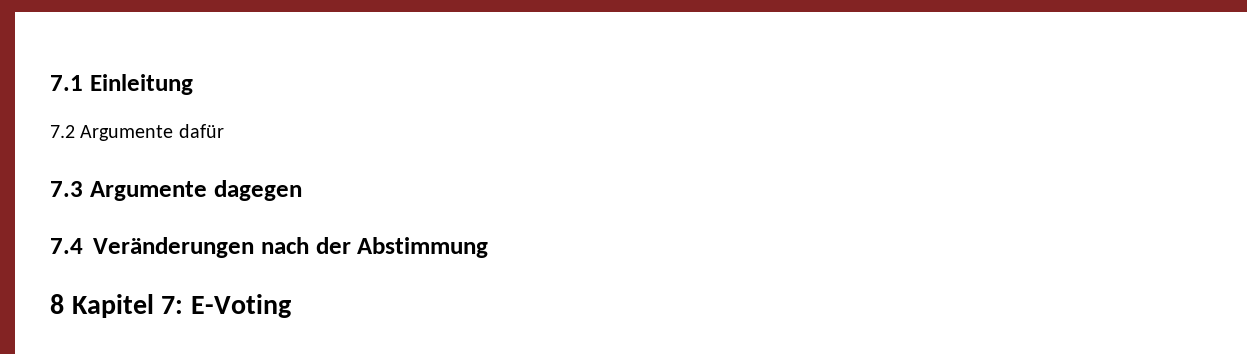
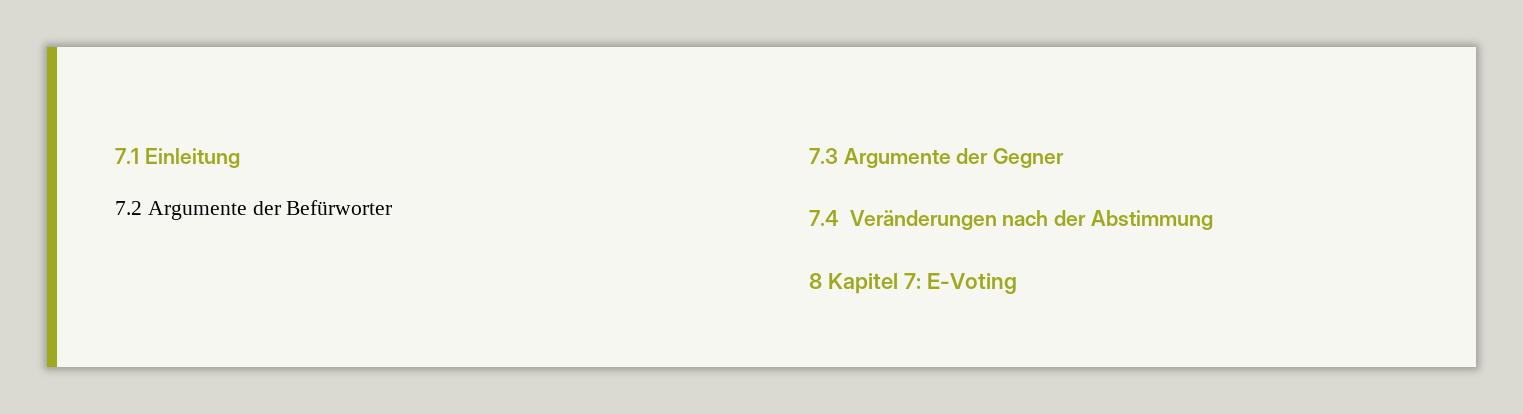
- 7.2 Argumente dafür
+ 7.2 Argumente der Befürworter
- 7.3 Argumente dagegen
+ 7.3 Argumente der Gegner

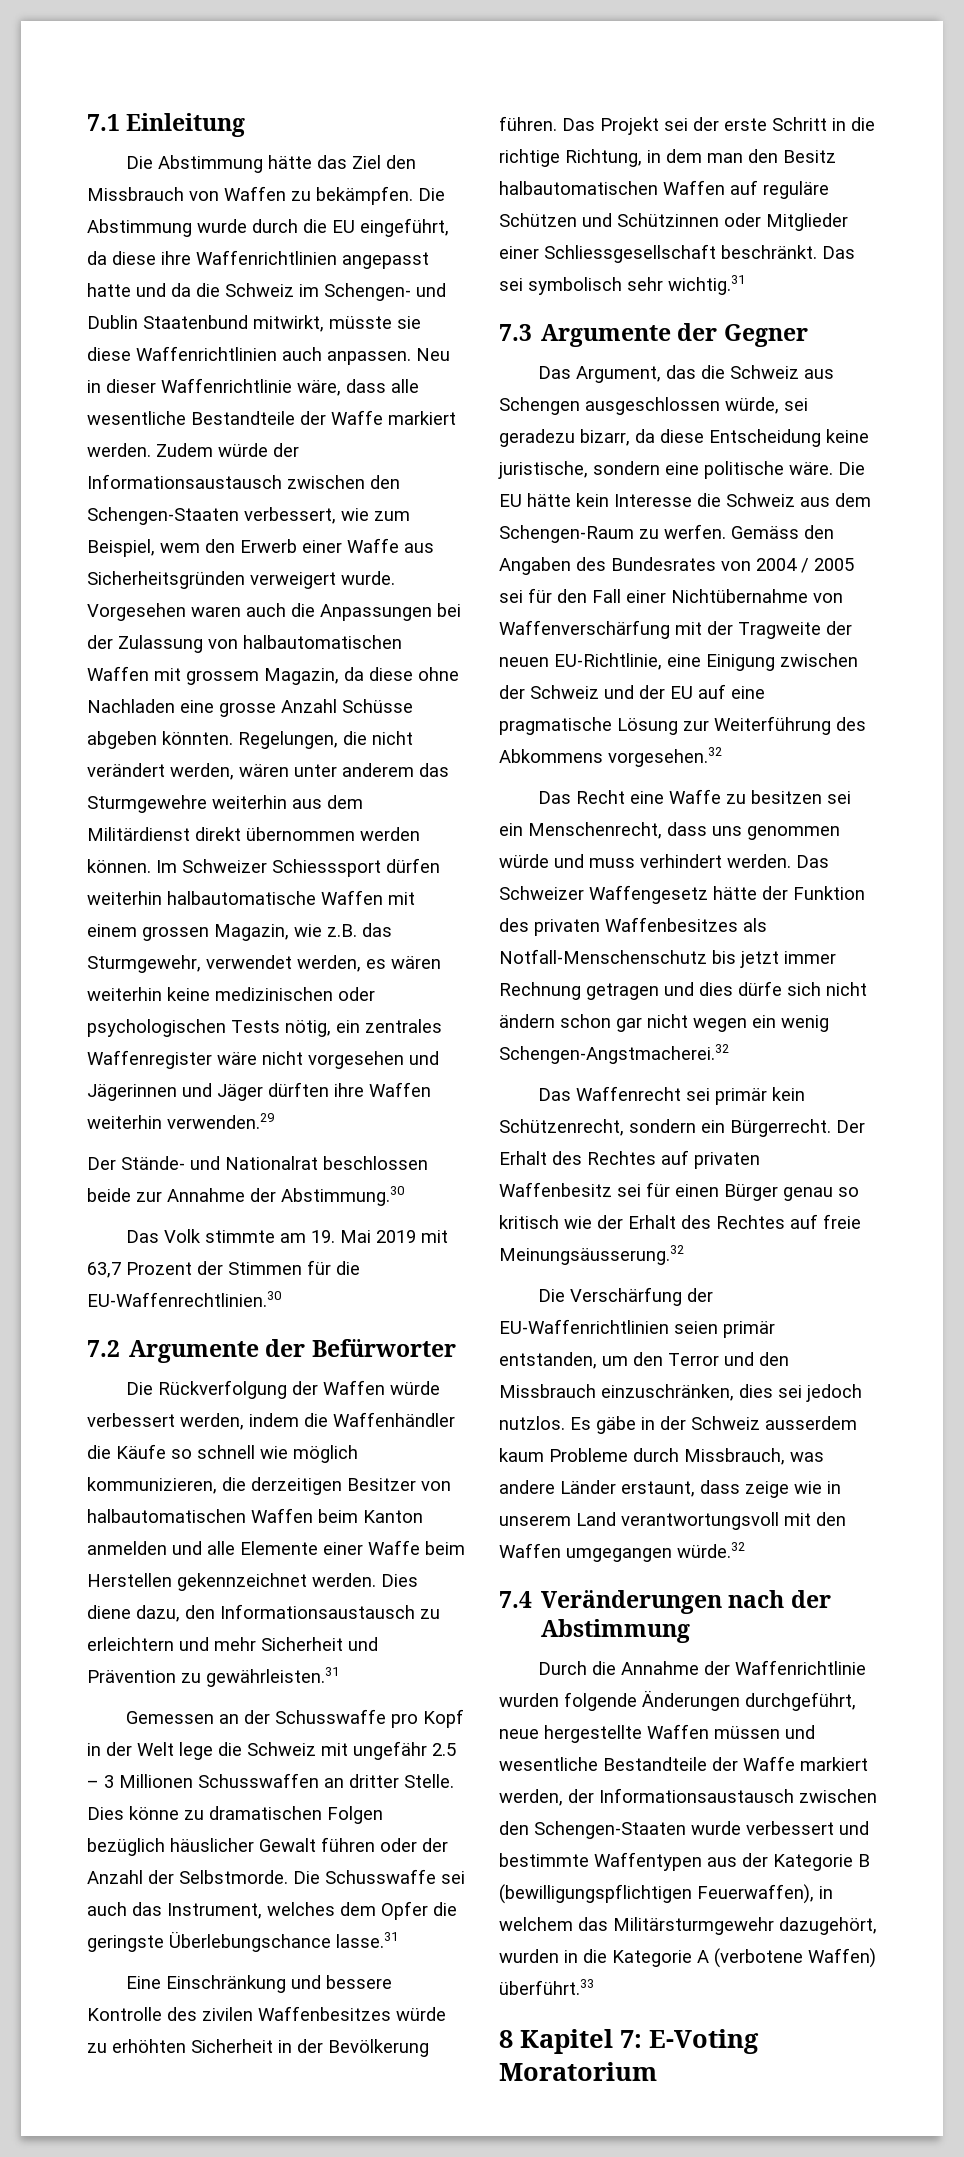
+ Die Abstimmung hätte das Ziel den Missbrauch von Waffen zu bekämpfen. Die Abstimmung wurde durch die EU eingeführt, da diese ihre Waffenrichtlinien angepasst hatte und da die Schweiz im Schengen- und Dublin Staatenbund mitwirkt, müsste sie diese Waffenrichtlinien auch anpassen. Neu in dieser Waffenrichtlinie wäre, dass alle wesentliche Bestandteile der Waffe markiert werden. Zudem würde der Informationsaustausch zwischen den Schengen-Staaten verbessert, wie zum Beispiel, wem den Erwerb einer Waffe aus Sicherheitsgründen verweigert wurde. Vorgesehen waren auch die Anpassungen bei der Zulassung von halbautomatischen Waffen mit grossem Magazin, da diese ohne Nachladen eine grosse Anzahl Schüsse abgeben könnten. Regelungen, die nicht verändert werden, wären unter anderem das Sturmgewehre weiterhin aus dem Militärdienst direkt übernommen werden können. Im Schweizer Schiesssport dürfen weiterhin halbautomatische Waffen mit einem grossen Magazin, wie z.B. das Sturmgewehr, verwendet werden, es wären weiterhin keine medizinischen oder psychologischen Tests nötig, ein zentrales Waffenregister wäre nicht vorgesehen und Jägerinnen und Jäger dürften ihre Waffen weiterhin verwenden.29
+ Der Stände- und Nationalrat beschlossen beide zur Annahme der Abstimmung.30
+ Das Volk stimmte am 19. Mai 2019 mit 63,7 Prozent der Stimmen für die EU-Waffenrechtlinien.30
  7.2 Argumente der Befürworter
+ Die Rückverfolgung der Waffen würde verbessert werden, indem die Waffenhändler die Käufe so schnell wie möglich kommunizieren, die derzeitigen Besitzer von halbautomatischen Waffen beim Kanton anmelden und alle Elemente einer Waffe beim Herstellen gekennzeichnet werden. Dies diene dazu, den Informationsaustausch zu erleichtern und mehr Sicherheit und Prävention zu gewährleisten.31
+ Gemessen an der Schusswaffe pro Kopf in der Welt lege die Schweiz mit ungefähr 2.5 – 3 Millionen Schusswaffen an dritter Stelle. Dies könne zu dramatischen Folgen bezüglich häuslicher Gewalt führen oder der Anzahl der Selbstmorde. Die Schusswaffe sei auch das Instrument, welches dem Opfer die geringste Überlebungschance lasse.31
+ Eine Einschränkung und bessere Kontrolle des zivilen Waffenbesitzes würde zu erhöhten Sicherheit in der Bevölkerung führen. Das Projekt sei der erste Schritt in die richtige Richtung, in dem man den Besitz halbautomatischen Waffen auf reguläre Schützen und Schützinnen oder Mitglieder einer Schliessgesellschaft beschränkt. Das sei symbolisch sehr wichtig.31
  7.3 Argumente der Gegner
+ Das Argument, das die Schweiz aus Schengen ausgeschlossen würde, sei geradezu bizarr, da diese Entscheidung keine juristische, sondern eine politische wäre. Die EU hätte kein Interesse die Schweiz aus dem Schengen-Raum zu werfen. Gemäss den Angaben des Bundesrates von 2004 / 2005 sei für den Fall einer Nichtübernahme von Waffenverschärfung mit der Tragweite der neuen EU-Richtlinie, eine Einigung zwischen der Schweiz und der EU auf eine pragmatische Lösung zur Weiterführung des Abkommens vorgesehen.32
+ Das Recht eine Waffe zu besitzen sei ein Menschenrecht, dass uns genommen würde und muss verhindert werden. Das Schweizer Waffengesetz hätte der Funktion des privaten Waffenbesitzes als Notfall-Menschenschutz bis jetzt immer Rechnung getragen und dies dürfe sich nicht ändern schon gar nicht wegen ein wenig Schengen-Angstmacherei.32
+ Das Waffenrecht sei primär kein Schützenrecht, sondern ein Bürgerrecht. Der Erhalt des Rechtes auf privaten Waffenbesitz sei für einen Bürger genau so kritisch wie der Erhalt des Rechtes auf freie Meinungsäusserung.32
+ Die Verschärfung der EU-Waffenrichtlinien seien primär entstanden, um den Terror und den Missbrauch einzuschränken, dies sei jedoch nutzlos. Es gäbe in der Schweiz ausserdem kaum Probleme durch Missbrauch, was andere Länder erstaunt, dass zeige wie in unserem Land verantwortungsvoll mit den Waffen umgegangen würde.32
+ Durch die Annahme der Waffenrichtlinie wurden folgende Änderungen durchgeführt, neue hergestellte Waffen müssen und wesentliche Bestandteile der Waffe markiert werden, der Informationsaustausch zwischen den Schengen-Staaten wurde verbessert und bestimmte Waffentypen aus der Kategorie B (bewilligungspflichtigen Feuerwaffen), in welchem das Militärsturmgewehr dazugehört, wurden in die Kategorie A (verbotene Waffen) überführt.33
- 8 Kapitel 7: E-Voting
+ 8 Kapitel 7: E-Voting Moratorium

